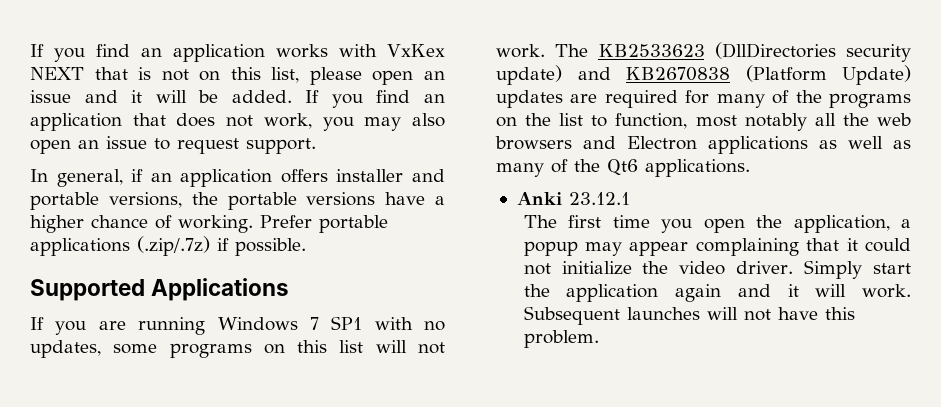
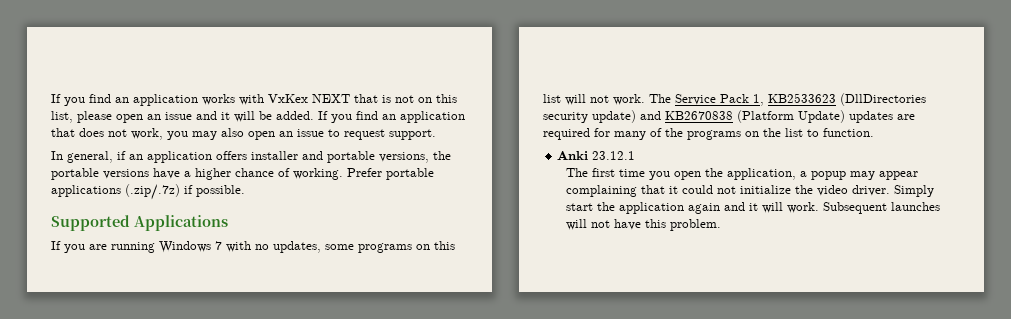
- If you are running Windows 7 SP1 with no updates, some programs on this list will not work.
+ If you are running Windows 7 with no updates, some programs on this list will not work.
- The KB2533623 (DllDirectories security update) and KB2670838 (Platform Update) updates are required for many of the programs on the list to function, most notably all the web browsers and Electron applications as well as many of the Qt6 applications.
+ The Service Pack 1, KB2533623 (DllDirectories security update) and KB2670838 (Platform Update) updates are required for many of the programs on the list to function.

